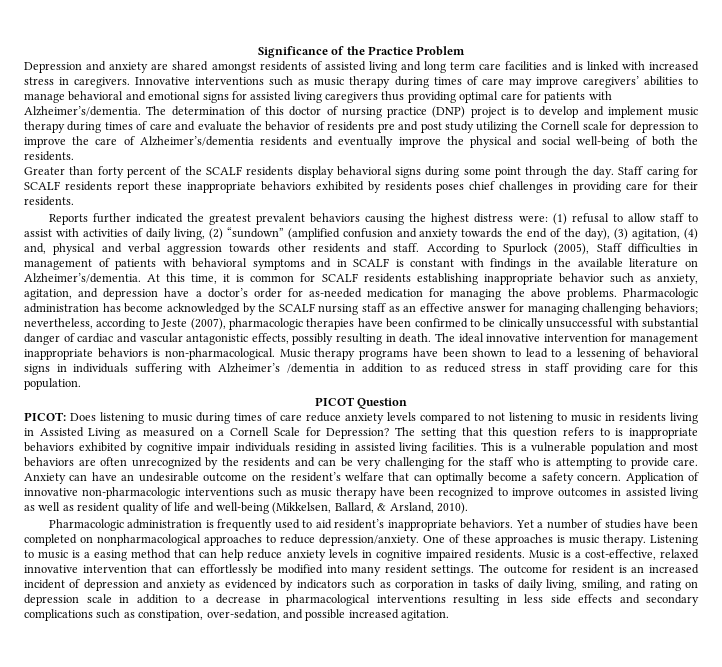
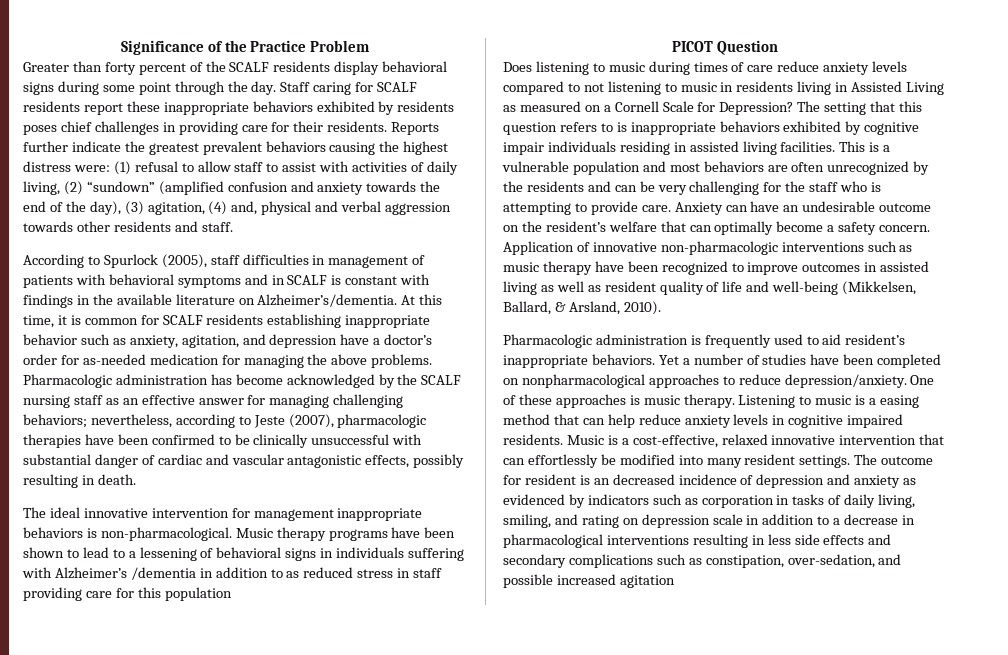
- Depression and anxiety are shared amongst residents of assisted living and long term care facilities and is linked with increased stress in caregivers. Innovative interventions such as music therapy during times of care may improve caregivers’ abilities to manage behavioral and emotional signs for assisted living caregivers thus providing optimal care for patients with Alzheimer’s/dementia. The determination of this doctor of nursing practice (DNP) project is to develop and implement music therapy during times of care and evaluate the behavior of residents pre and post study utilizing the Cornell scale for depression to improve the care of Alzheimer’s/dementia residents and eventually improve the physical and social well-being of both the residents.
- Staff caring for SCALF residents report these inappropriate behaviors exhibited by residents poses chief challenges in providing care for their residents.
- Reports further indicated the greatest prevalent behaviors causing the highest distress were:
+ Staff caring for SCALF residents report these inappropriate behaviors exhibited by residents poses chief challenges in providing care for their residents. Reports further indicate the greatest prevalent behaviors causing the highest distress were:
- (1) refusal to allow staff to assist with activities of daily living, (2) “sundown” (amplified confusion and anxiety towards the end of the day), (3) agitation, (4) and, physical and verbal aggression towards other residents and staff. According to Spurlock (2005), Staff difficulties in management of patients with behavioral symptoms and in SCALF is constant with findings in the available literature on Alzheimer’s/dementia.
+ (1) refusal to allow staff to assist with activities of daily living, (2) “sundown” (amplified confusion and anxiety towards the end of the day), (3) agitation, (4) and, physical and verbal aggression towards other residents and staff.
+ According to Spurlock (2005), staff difficulties in management of patients with behavioral symptoms and in SCALF is constant with findings in the available literature on Alzheimer’s/dementia.
- Pharmacologic administration has become acknowledged by the SCALF nursing staff as an effective answer for managing challenging behaviors; nevertheless, according to Jeste (2007), pharmacologic therapies have been confirmed to be clinically unsuccessful with substantial danger of cardiac and vascular antagonistic effects, possibly resulting in death. The ideal innovative intervention for management inappropriate behaviors is non-pharmacological.
+ Pharmacologic administration has become acknowledged by the SCALF nursing staff as an effective answer for managing challenging behaviors; nevertheless, according to Jeste (2007), pharmacologic therapies have been confirmed to be clinically unsuccessful with substantial danger of cardiac and vascular antagonistic effects, possibly resulting in death.
+ The ideal innovative intervention for management inappropriate behaviors is non-pharmacological.
- Music therapy programs have been shown to lead to a lessening of behavioral signs in individuals suffering with Alzheimer’s /dementia in addition to as reduced stress in staff providing care for this population.
+ Music therapy programs have been shown to lead to a lessening of behavioral signs in individuals suffering with Alzheimer’s /dementia in addition to as reduced stress in staff providing care for this population
- PICOT: Does listening to music during times of care reduce anxiety levels compared to not listening to music in residents living in Assisted Living as measured on a Cornell Scale for Depression?
+ Does listening to music during times of care reduce anxiety levels compared to not listening to music in residents living in Assisted Living as measured on a Cornell Scale for Depression?
- The outcome for resident is an increased incident of depression and anxiety as evidenced by indicators such as corporation in tasks of daily living, smiling, and rating on depression scale in addition to a decrease in pharmacological interventions resulting in less side effects and secondary complications such as constipation, over-sedation, and possible increased agitation.
+ The outcome for resident is an decreased incidence of depression and anxiety as evidenced by indicators such as corporation in tasks of daily living, smiling, and rating on depression scale in addition to a decrease in pharmacological interventions resulting in less side effects and secondary complications such as constipation, over-sedation, and possible increased agitation

